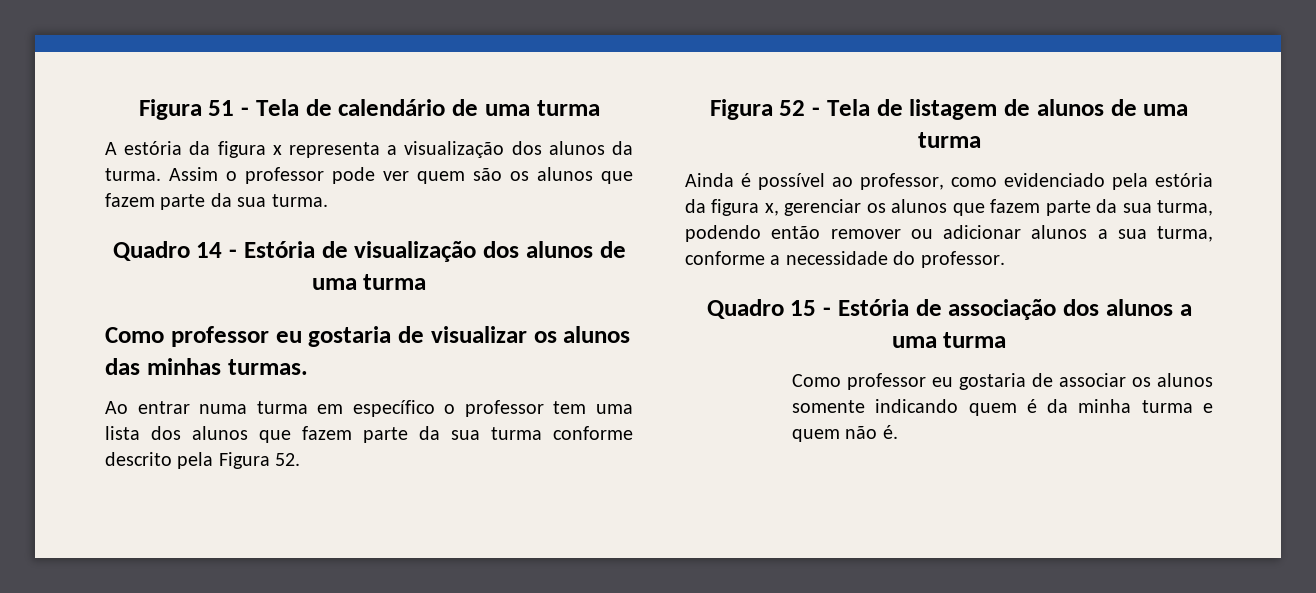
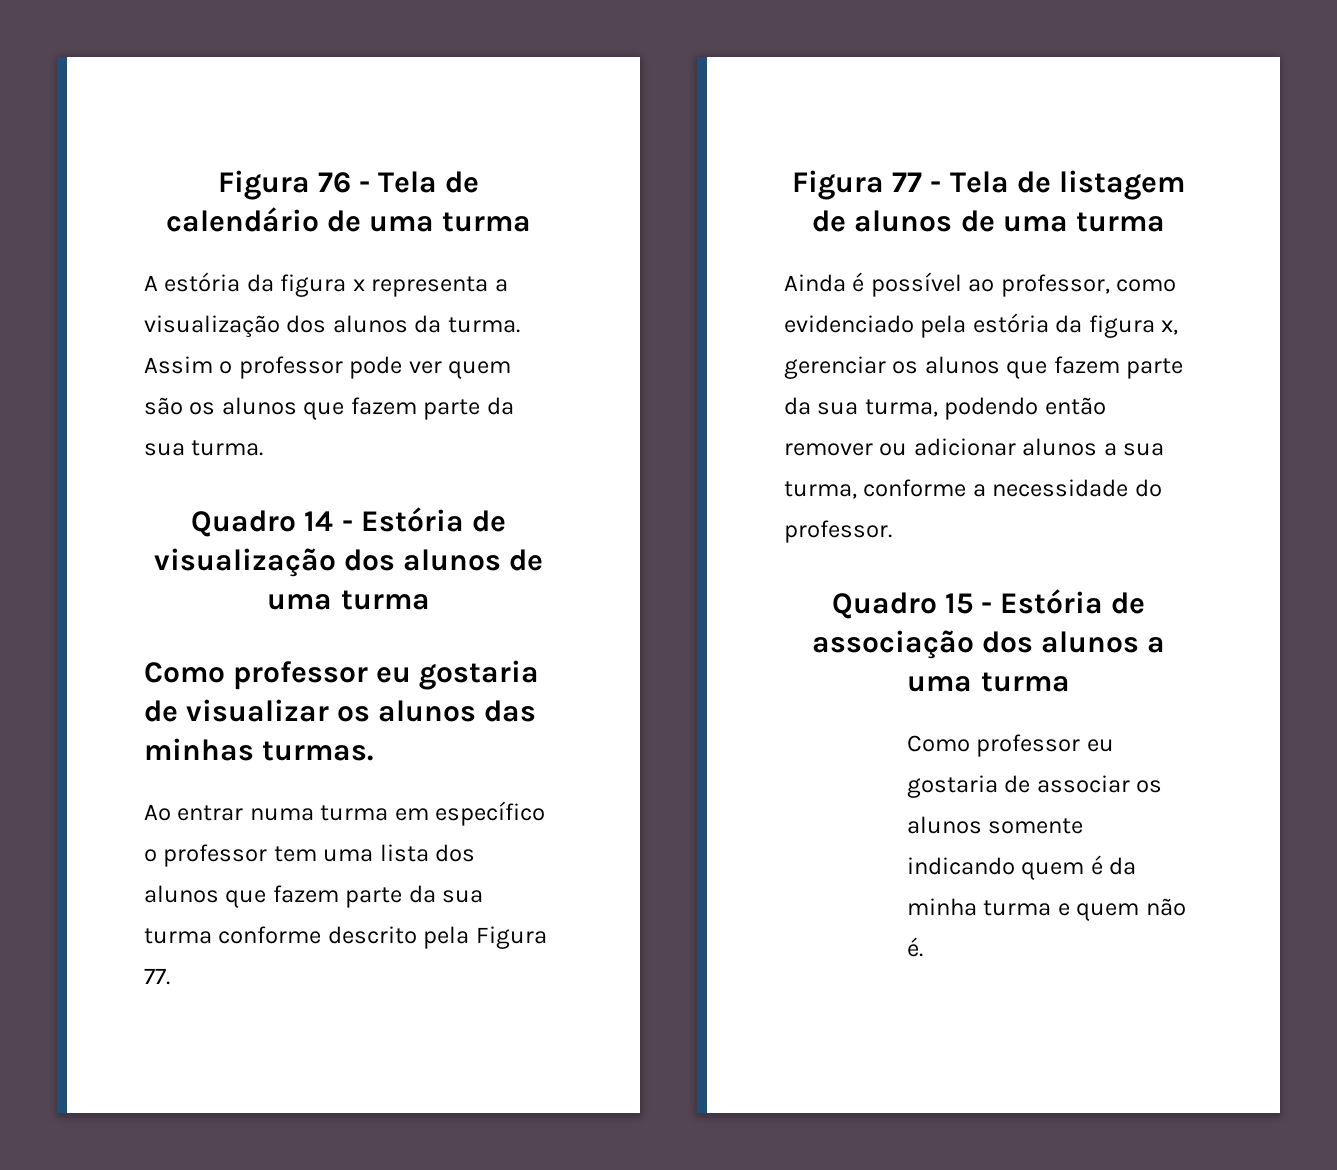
- Figura 51 - Tela de calendário de uma turma
+ Figura 76 - Tela de calendário de uma turma
- Ao entrar numa turma em específico o professor tem uma lista dos alunos que fazem parte da sua turma conforme descrito pela Figura 52.
- Figura 52 - Tela de listagem de alunos de uma turma
+ Ao entrar numa turma em específico o professor tem uma lista dos alunos que fazem parte da sua turma conforme descrito pela Figura 77.
+ Figura 77 - Tela de listagem de alunos de uma turma

